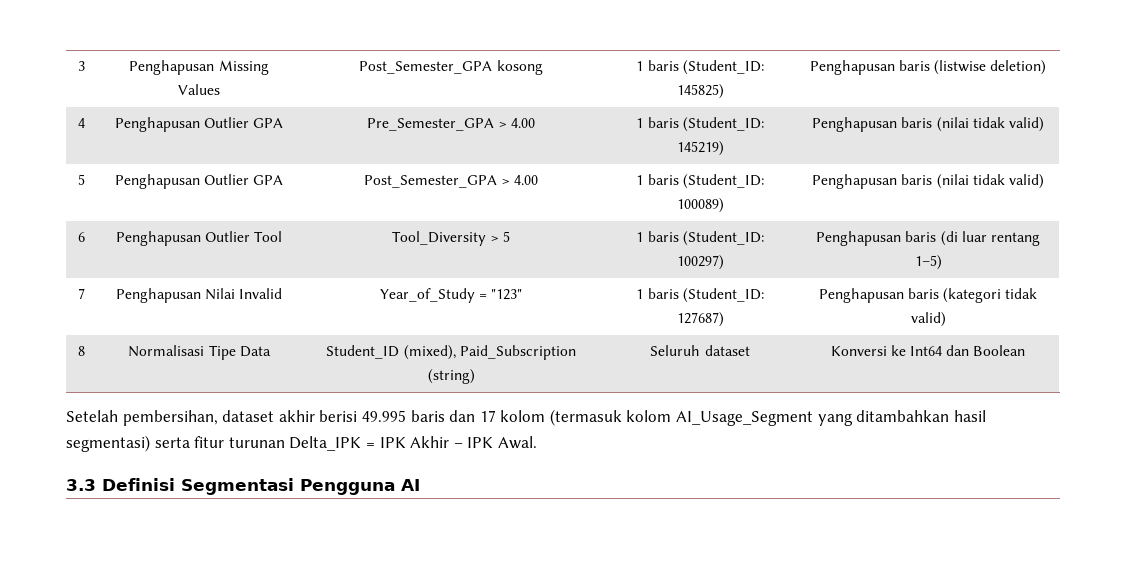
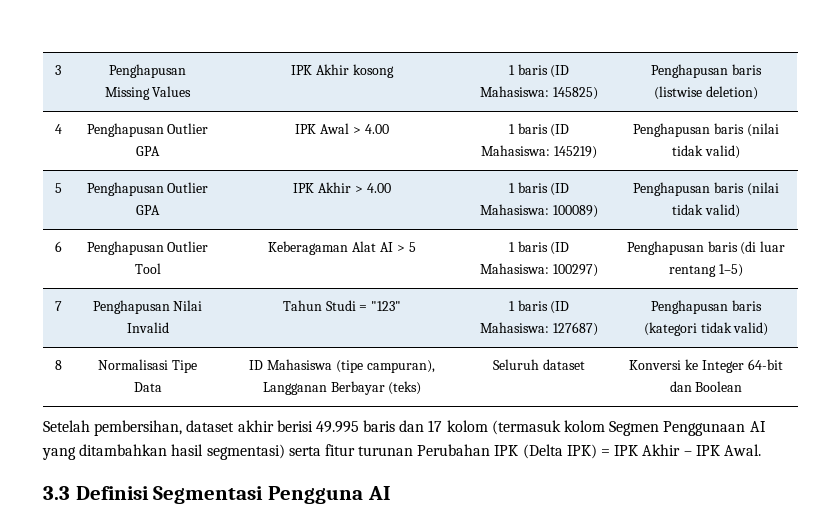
- 3 | Penghapusan Missing Values | Post_Semester_GPA kosong | 1 baris (Student_ID: 145825) | Penghapusan baris (listwise deletion)
+ 3 | Penghapusan Missing Values | IPK Akhir kosong | 1 baris (ID Mahasiswa: 145825) | Penghapusan baris (listwise deletion)
- 4 | Penghapusan Outlier GPA | Pre_Semester_GPA > 4.00 | 1 baris (Student_ID: 145219) | Penghapusan baris (nilai tidak valid)
+ 4 | Penghapusan Outlier GPA | IPK Awal > 4.00 | 1 baris (ID Mahasiswa: 145219) | Penghapusan baris (nilai tidak valid)
- 5 | Penghapusan Outlier GPA | Post_Semester_GPA > 4.00 | 1 baris (Student_ID: 100089) | Penghapusan baris (nilai tidak valid)
+ 5 | Penghapusan Outlier GPA | IPK Akhir > 4.00 | 1 baris (ID Mahasiswa: 100089) | Penghapusan baris (nilai tidak valid)
- 6 | Penghapusan Outlier Tool | Tool_Diversity > 5 | 1 baris (Student_ID: 100297) | Penghapusan baris (di luar rentang 1–5)
+ 6 | Penghapusan Outlier Tool | Keberagaman Alat AI > 5 | 1 baris (ID Mahasiswa: 100297) | Penghapusan baris (di luar rentang 1–5)
- 7 | Penghapusan Nilai Invalid | Year_of_Study = "123" | 1 baris (Student_ID: 127687) | Penghapusan baris (kategori tidak valid)
+ 7 | Penghapusan Nilai Invalid | Tahun Studi = "123" | 1 baris (ID Mahasiswa: 127687) | Penghapusan baris (kategori tidak valid)
- 8 | Normalisasi Tipe Data | Student_ID (mixed), Paid_Subscription (string) | Seluruh dataset | Konversi ke Int64 dan Boolean
+ 8 | Normalisasi Tipe Data | ID Mahasiswa (tipe campuran), Langganan Berbayar (teks) | Seluruh dataset | Konversi ke Integer 64-bit dan Boolean
- Setelah pembersihan, dataset akhir berisi 49.995 baris dan 17 kolom (termasuk kolom AI_Usage_Segment yang ditambahkan hasil segmentasi) serta fitur turunan Delta_IPK = IPK Akhir – IPK Awal.
+ Setelah pembersihan, dataset akhir berisi 49.995 baris dan 17 kolom (termasuk kolom Segmen Penggunaan AI yang ditambahkan hasil segmentasi) serta fitur turunan Perubahan IPK (Delta IPK) = IPK Akhir – IPK Awal.

